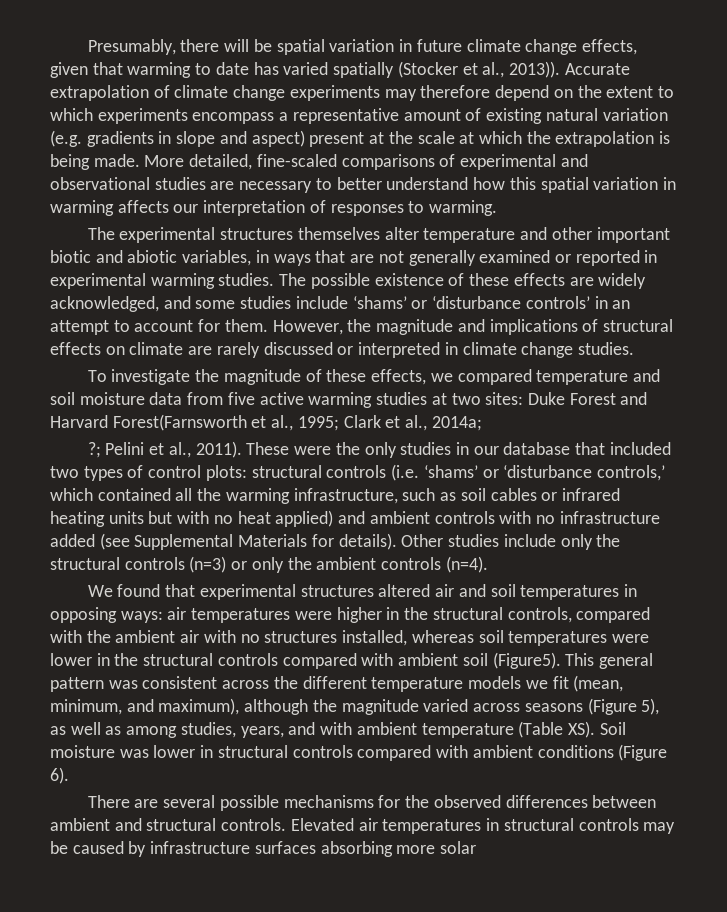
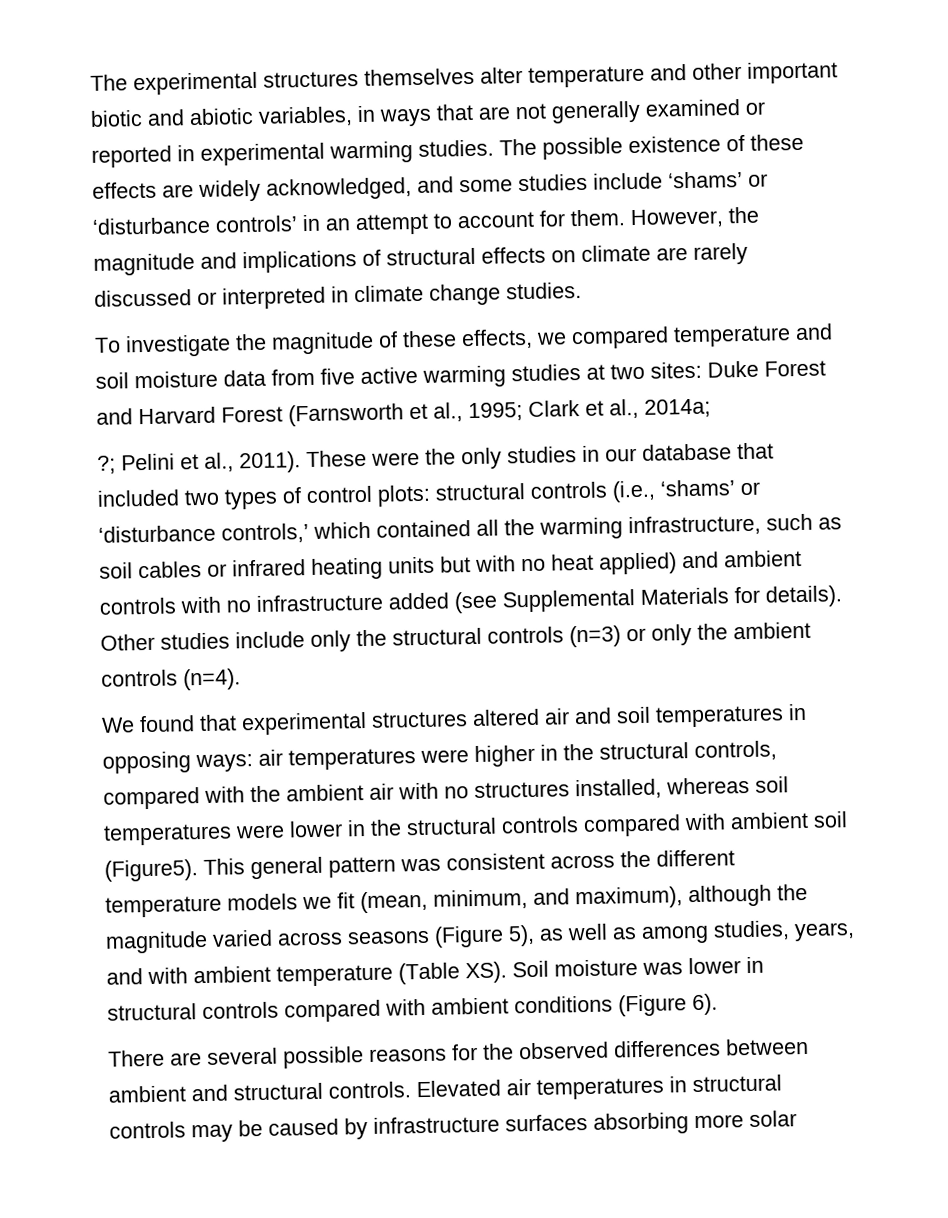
- Presumably, there will be spatial variation in future climate change effects, given that warming to date has varied spatially (Stocker et al., 2013)). Accurate extrapolation of climate change experiments may therefore depend on the extent to which experiments encompass a representative amount of existing natural variation (e.g. gradients in slope and aspect) present at the scale at which the extrapolation is being made. More detailed, fine-scaled comparisons of experimental and observational studies are necessary to better understand how this spatial variation in warming affects our interpretation of responses to warming.
- To investigate the magnitude of these effects, we compared temperature and soil moisture data from five active warming studies at two sites: Duke Forest and Harvard Forest(Farnsworth et al., 1995; Clark et al., 2014a;
+ To investigate the magnitude of these effects, we compared temperature and soil moisture data from five active warming studies at two sites: Duke Forest and Harvard Forest (Farnsworth et al., 1995; Clark et al., 2014a;
- These were the only studies in our database that included two types of control plots: structural controls (i.e. ‘shams’ or ‘disturbance controls,’ which contained all the warming infrastructure, such as soil cables or infrared heating units but with no heat applied) and ambient controls with no infrastructure added (see Supplemental Materials for details).
+ These were the only studies in our database that included two types of control plots: structural controls (i.e., ‘shams’ or ‘disturbance controls,’ which contained all the warming infrastructure, such as soil cables or infrared heating units but with no heat applied) and ambient controls with no infrastructure added (see Supplemental Materials for details).
- There are several possible mechanisms for the observed differences between ambient and structural controls.
+ There are several possible reasons for the observed differences between ambient and structural controls.

